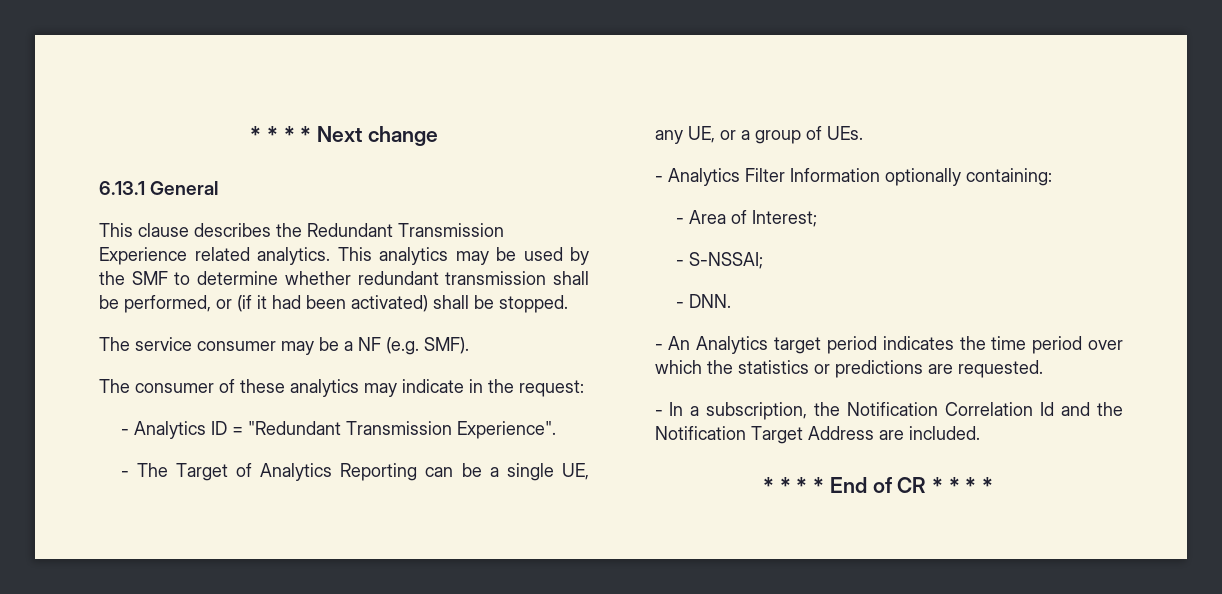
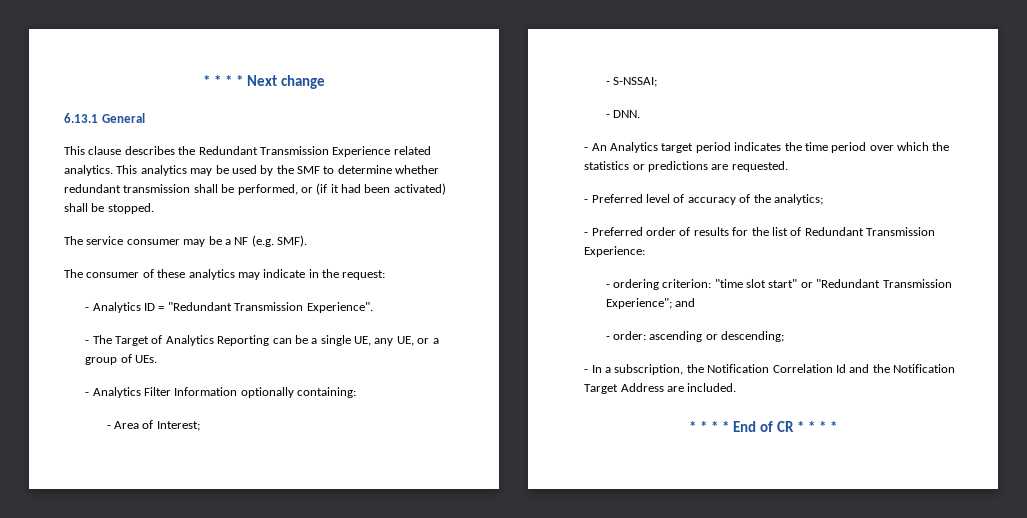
+ - Preferred level of accuracy of the analytics;
+ - Preferred order of results for the list of Redundant Transmission Experience:
+ - ordering criterion: "time slot start" or "Redundant Transmission Experience"; and
+ - order: ascending or descending;

